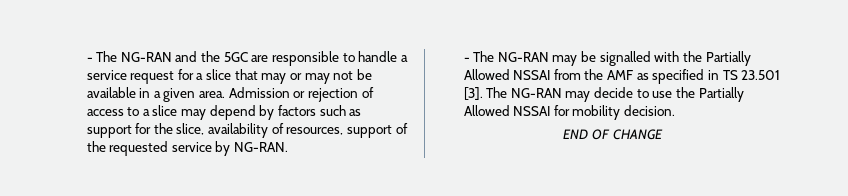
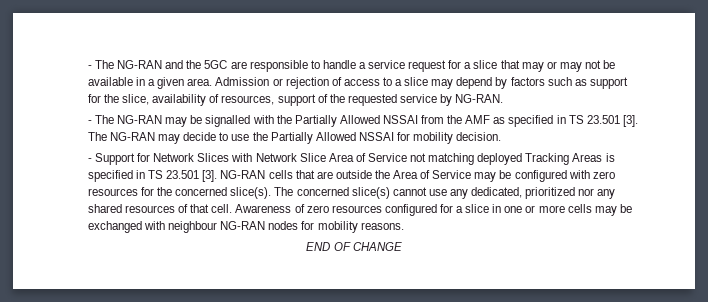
+ - Support for Network Slices with Network Slice Area of Service not matching deployed Tracking Areas is specified in TS 23.501 [3]. NG-RAN cells that are outside the Area of Service may be configured with zero resources for the concerned slice(s). The concerned slice(s) cannot use any dedicated, prioritized nor any shared resources of that cell. Awareness of zero resources configured for a slice in one or more cells may be exchanged with neighbour NG-RAN nodes for mobility reasons.

